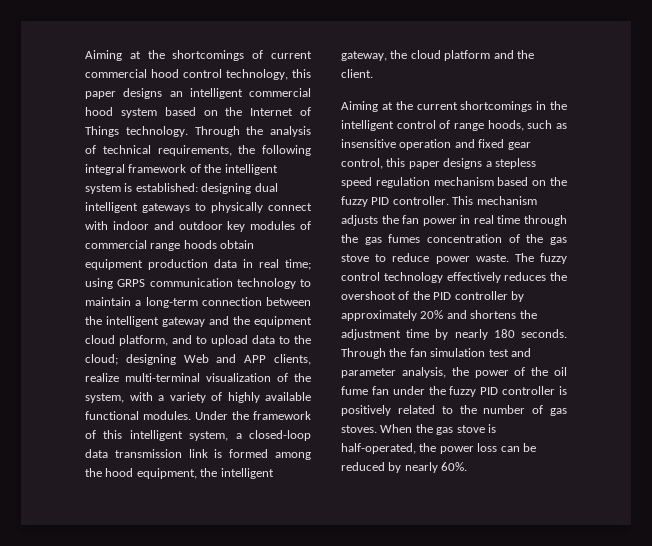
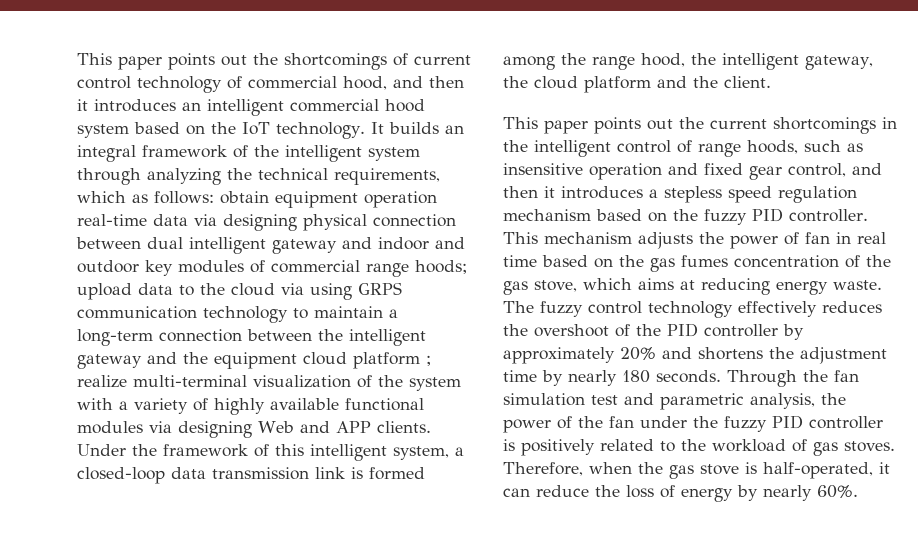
- Aiming at the shortcomings of current commercial hood control technology, this paper designs an intelligent commercial hood system based on the Internet of Things technology. Through the analysis of technical requirements, the following integral framework of the intelligent system is established: designing dual intelligent gateways to physically connect with indoor and outdoor key modules of commercial range hoods obtain equipment production data in real time; using GRPS communication technology to maintain a long-term connection between the intelligent gateway and the equipment cloud platform, and to upload data to the cloud; designing Web and APP clients, realize multi-terminal visualization of the system, with a variety of highly available functional modules.
+ This paper points out the shortcomings of current control technology of commercial hood, and then it introduces an intelligent commercial hood system based on the IoT technology. It builds an integral framework of the intelligent system through analyzing the technical requirements, which as follows: obtain equipment operation real-time data via designing physical connection between dual intelligent gateway and indoor and outdoor key modules of commercial range hoods; upload data to the cloud via using GRPS communication technology to maintain a long-term connection between the intelligent gateway and the equipment cloud platform ; realize multi-terminal visualization of the system with a variety of highly available functional modules via designing Web and APP clients.
- Under the framework of this intelligent system, a closed-loop data transmission link is formed among the hood equipment, the intelligent gateway, the cloud platform and the client.
+ Under the framework of this intelligent system, a closed-loop data transmission link is formed among the range hood, the intelligent gateway, the cloud platform and the client.
- Aiming at the current shortcomings in the intelligent control of range hoods, such as insensitive operation and fixed gear control, this paper designs a stepless speed regulation mechanism based on the fuzzy PID controller.
+ This paper points out the current shortcomings in the intelligent control of range hoods, such as insensitive operation and fixed gear control, and then it introduces a stepless speed regulation mechanism based on the fuzzy PID controller.
- This mechanism adjusts the fan power in real time through the gas fumes concentration of the gas stove to reduce power waste.
+ This mechanism adjusts the power of fan in real time based on the gas fumes concentration of the gas stove, which aims at reducing energy waste.
- Through the fan simulation test and parameter analysis, the power of the oil fume fan under the fuzzy PID controller is positively related to the number of gas stoves.
+ Through the fan simulation test and parametric analysis, the power of the fan under the fuzzy PID controller is positively related to the workload of gas stoves.
- When the gas stove is half-operated, the power loss can be reduced by nearly 60%.
+ Therefore, when the gas stove is half-operated, it can reduce the loss of energy by nearly 60%.

